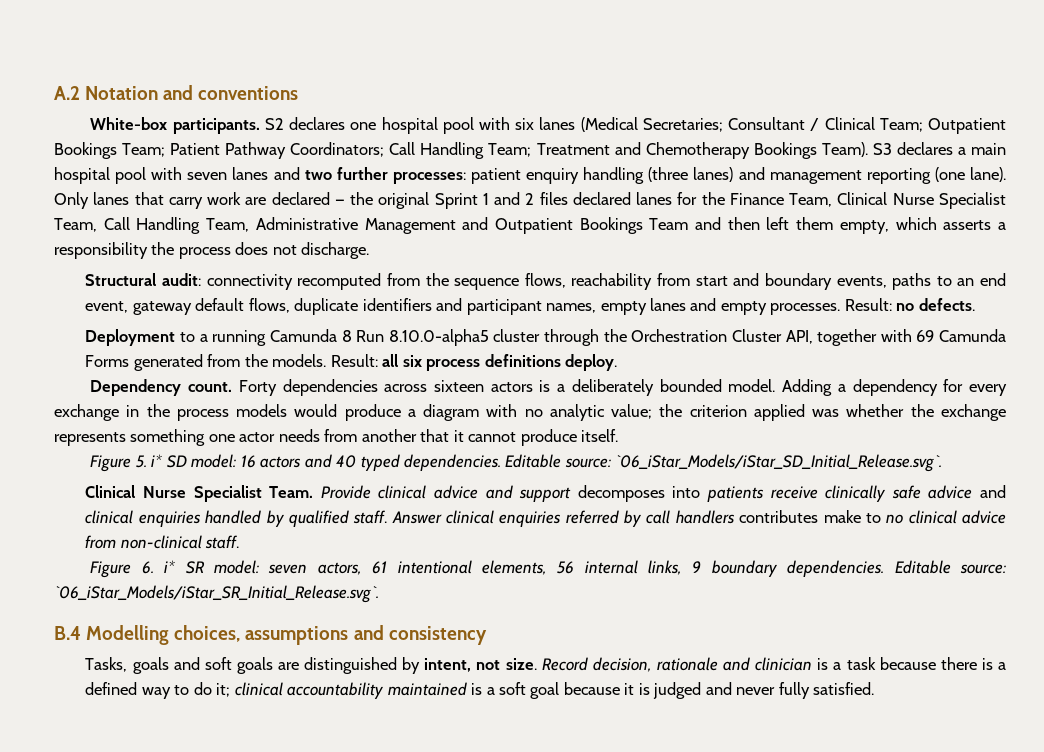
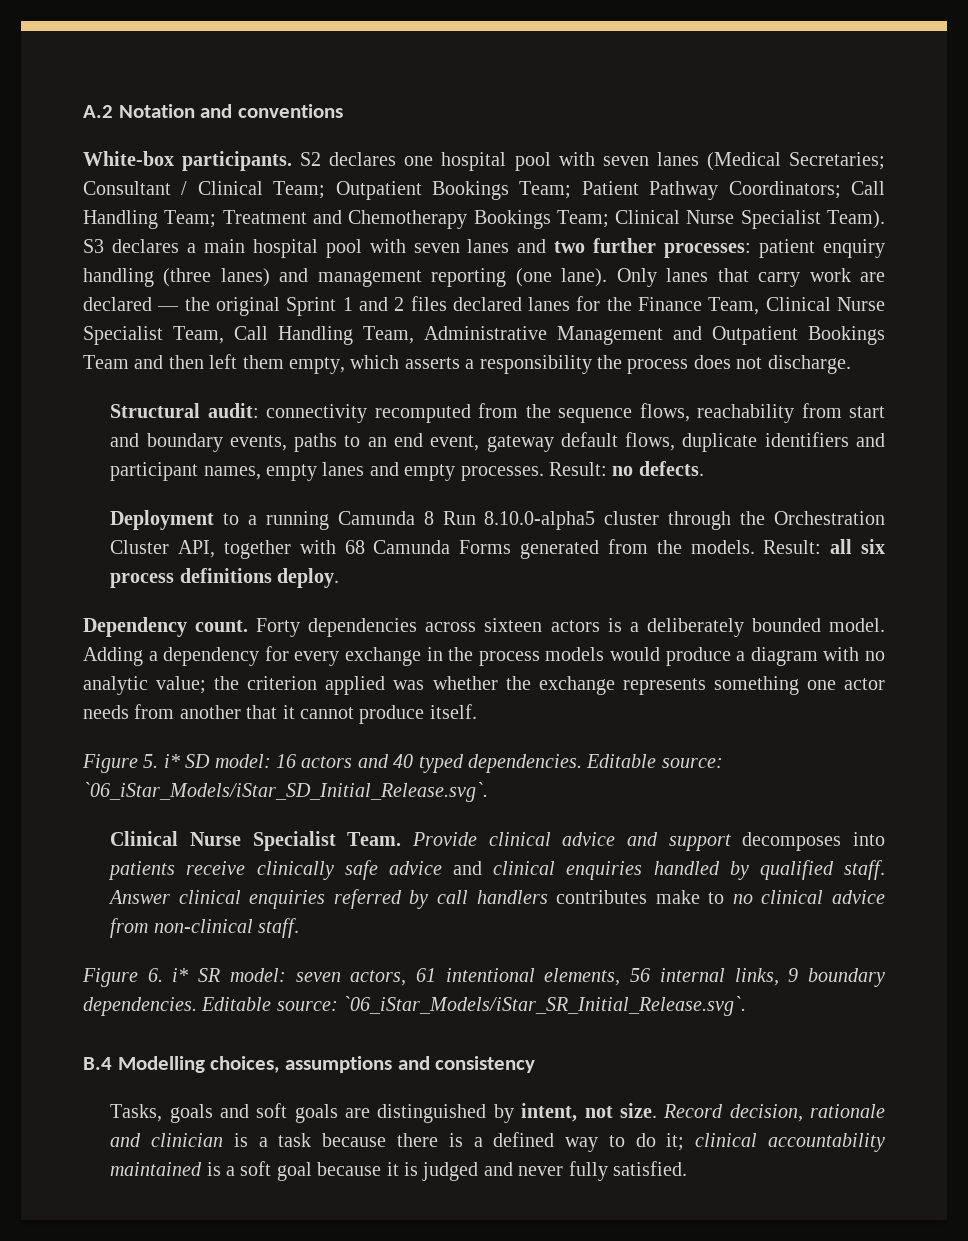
- S2 declares one hospital pool with six lanes (Medical Secretaries; Consultant / Clinical Team; Outpatient Bookings Team; Patient Pathway Coordinators; Call Handling Team; Treatment and Chemotherapy Bookings Team).
+ S2 declares one hospital pool with seven lanes (Medical Secretaries; Consultant / Clinical Team; Outpatient Bookings Team; Patient Pathway Coordinators; Call Handling Team; Treatment and Chemotherapy Bookings Team; Clinical Nurse Specialist Team).
- Deployment to a running Camunda 8 Run 8.10.0-alpha5 cluster through the Orchestration Cluster API, together with 69 Camunda Forms generated from the models.
+ Deployment to a running Camunda 8 Run 8.10.0-alpha5 cluster through the Orchestration Cluster API, together with 68 Camunda Forms generated from the models.

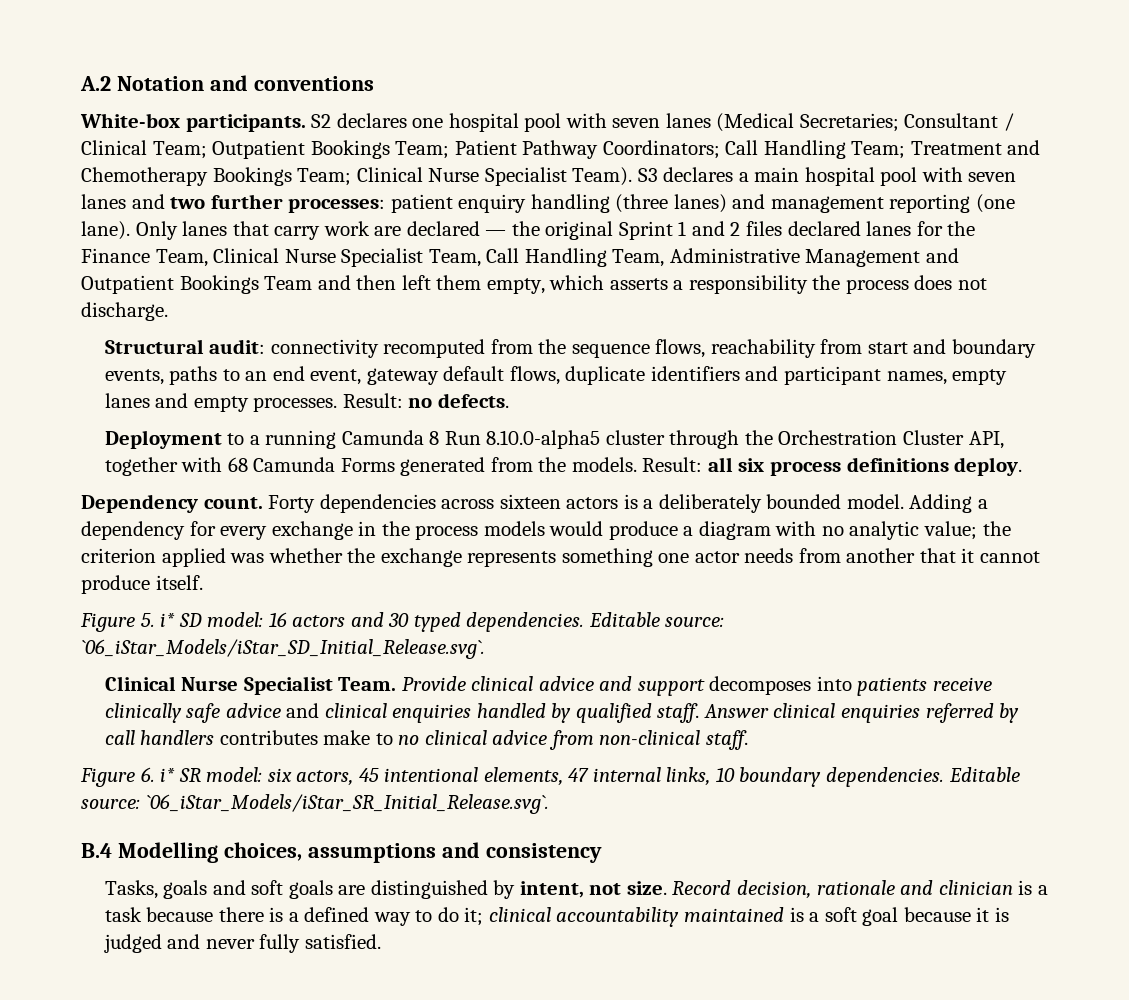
- Figure 5. i* SD model: 16 actors and 40 typed dependencies.
+ Figure 5. i* SD model: 16 actors and 30 typed dependencies.
- Figure 6. i* SR model: seven actors, 61 intentional elements, 56 internal links, 9 boundary dependencies.
+ Figure 6. i* SR model: six actors, 45 intentional elements, 47 internal links, 10 boundary dependencies.

